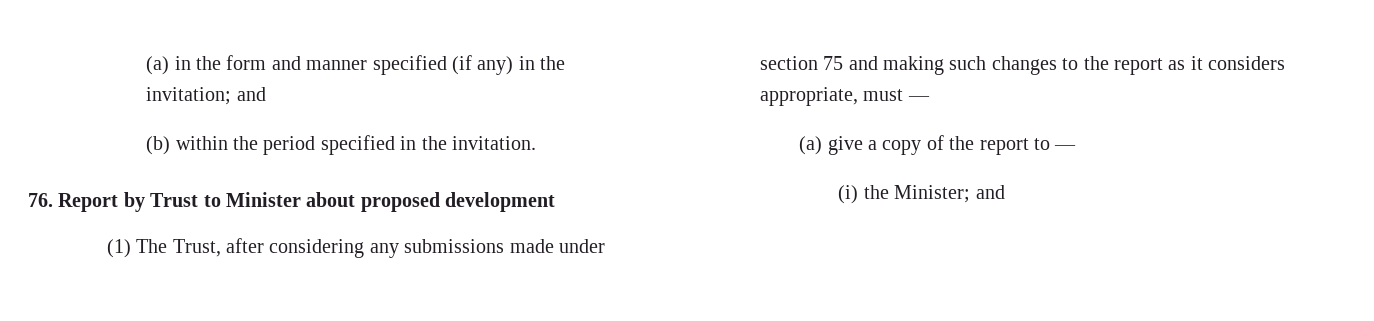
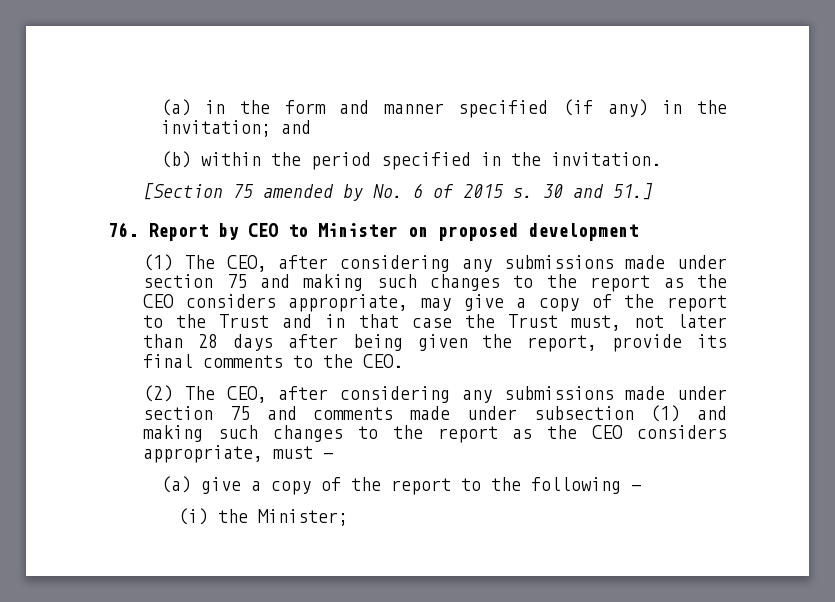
+ [Section 75 amended by No. 6 of 2015 s. 30 and 51.]
- 76. Report by Trust to Minister about proposed development
+ 76. Report by CEO to Minister on proposed development
- (1) The Trust, after considering any submissions made under section 75 and making such changes to the report as it considers appropriate, must —
+ (1) The CEO, after considering any submissions made under section 75 and making such changes to the report as the CEO considers appropriate, may give a copy of the report to the Trust and in that case the Trust must, not later than 28 days after being given the report, provide its final comments to the CEO.
+ (2) The CEO, after considering any submissions made under section 75 and comments made under subsection (1) and making such changes to the report as the CEO considers appropriate, must —
- (a) give a copy of the report to —
+ (a) give a copy of the report to the following —
- (i) the Minister; and
+ (i) the Minister;

